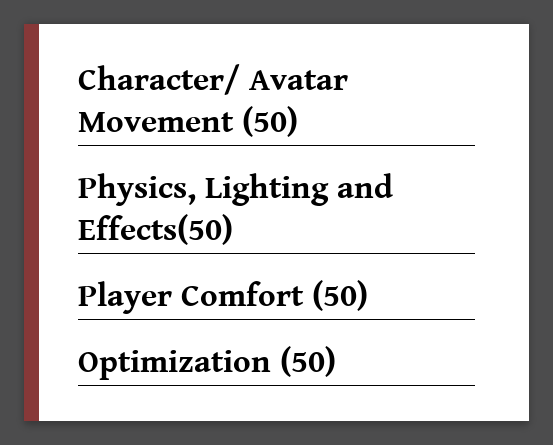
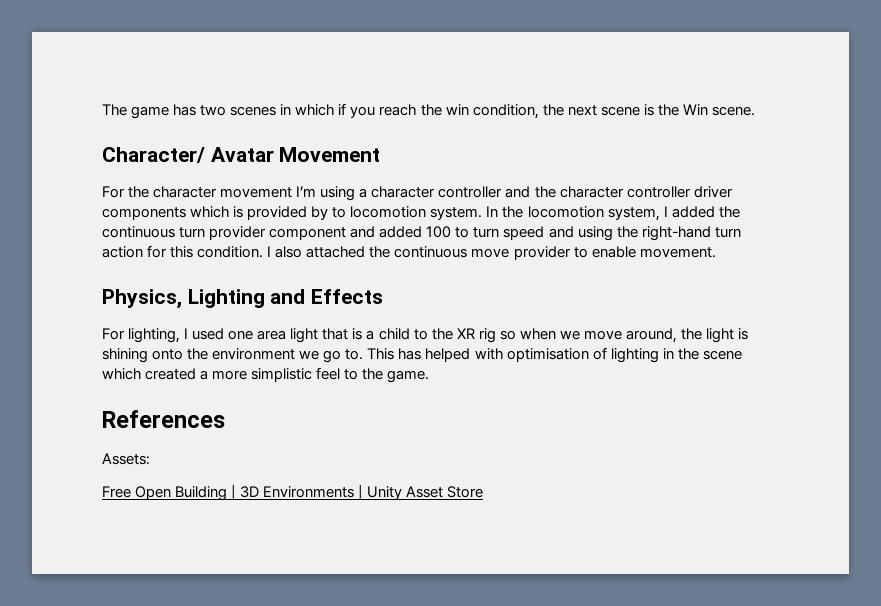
- Character/ Avatar Movement (50)
- Physics, Lighting and Effects(50)
- Player Comfort (50)
- Optimization (50)
+ The game has two scenes in which if you reach the win condition, the next scene is the Win scene.
+ Character/ Avatar Movement
+ For the character movement I’m using a character controller and the character controller driver components which is provided by to locomotion system. In the locomotion system, I added the continuous turn provider component and added 100 to turn speed and using the right-hand turn action for this condition. I also attached the continuous move provider to enable movement.
+ Physics, Lighting and Effects
+ For lighting, I used one area light that is a child to the XR rig so when we move around, the light is shining onto the environment we go to. This has helped with optimisation of lighting in the scene which created a more simplistic feel to the game.
+ References
+ Assets:
+ Free Open Building | 3D Environments | Unity Asset Store

